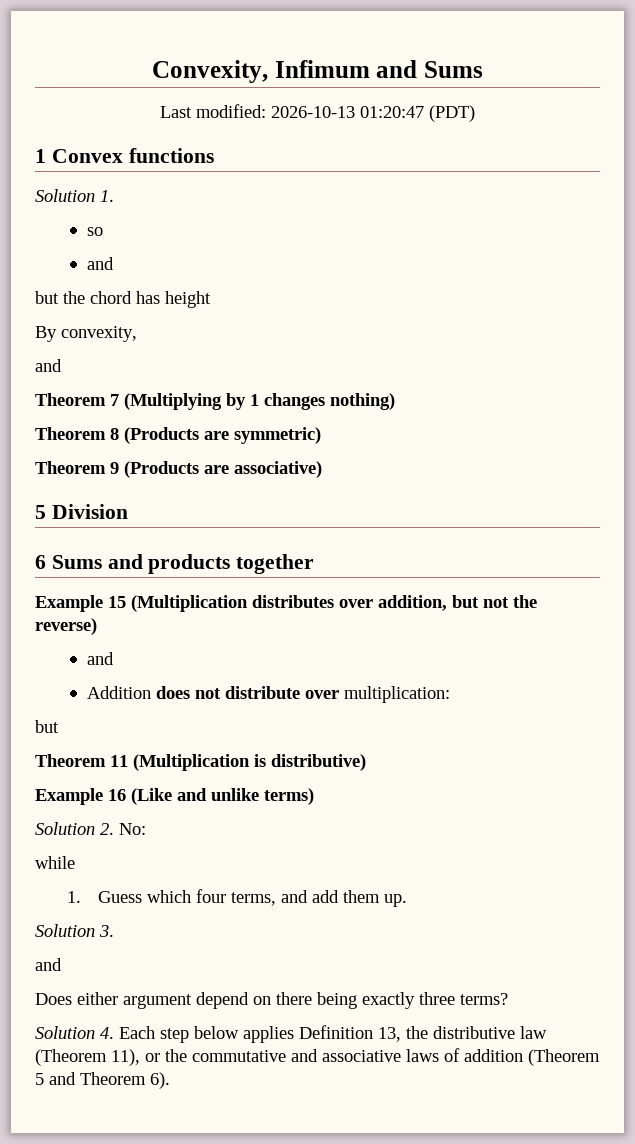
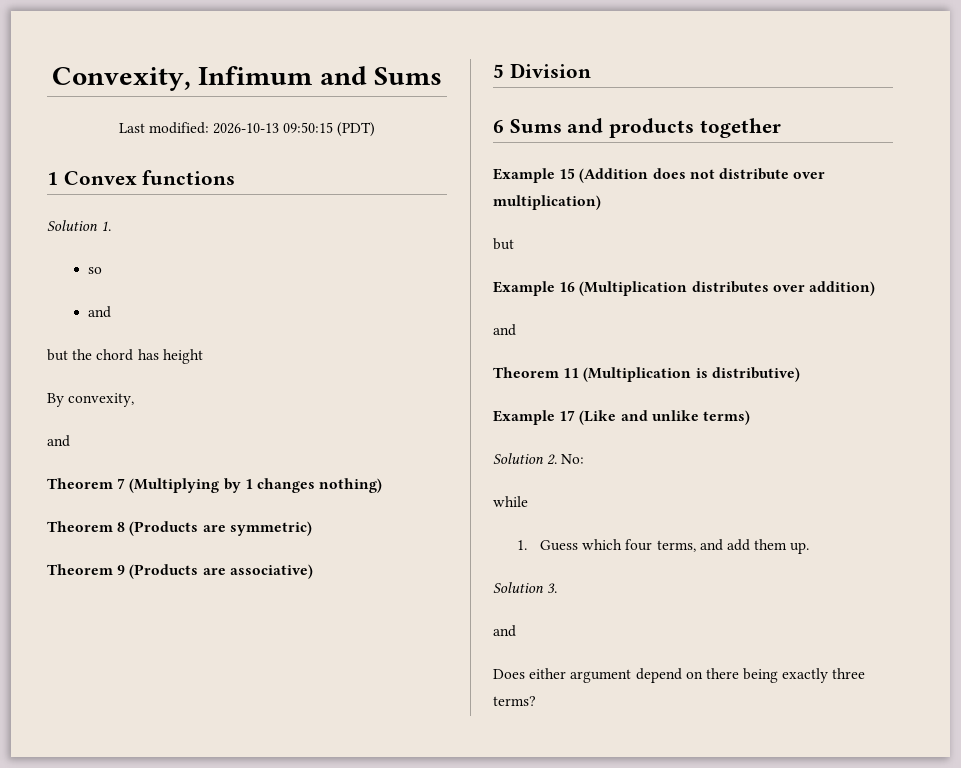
- Last modified: 2026-10-13 01:20:47 (PDT)
+ Last modified: 2026-10-13 09:50:15 (PDT)
- Example 15 (Multiplication distributes over addition, but not the reverse)
+ Example 15 (Addition does not distribute over multiplication)
+ but
+ Example 16 (Multiplication distributes over addition)
  and
- Addition does not distribute over multiplication:
- but
- Example 16 (Like and unlike terms)
+ Example 17 (Like and unlike terms)
- Solution 4. Each step below applies Definition 13, the distributive law (Theorem 11), or the commutative and associative laws of addition (Theorem 5 and Theorem 6).

